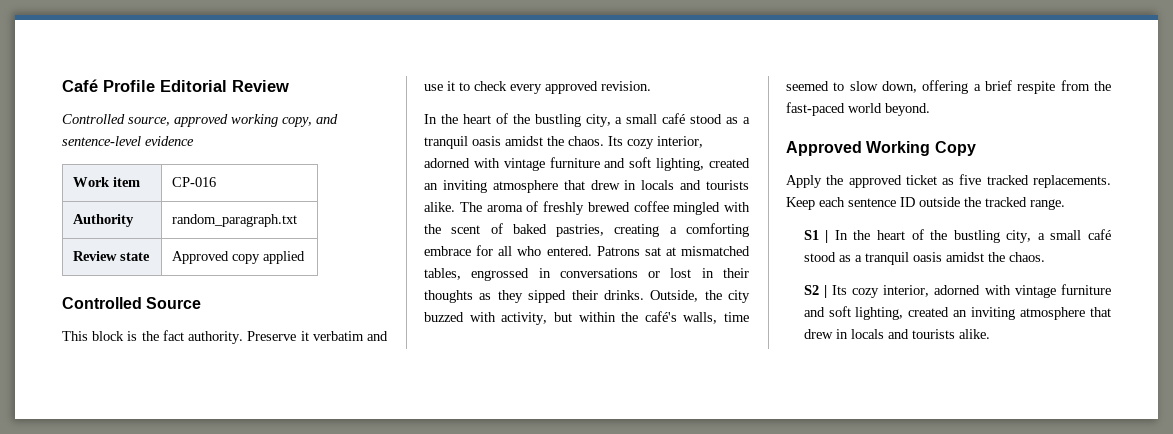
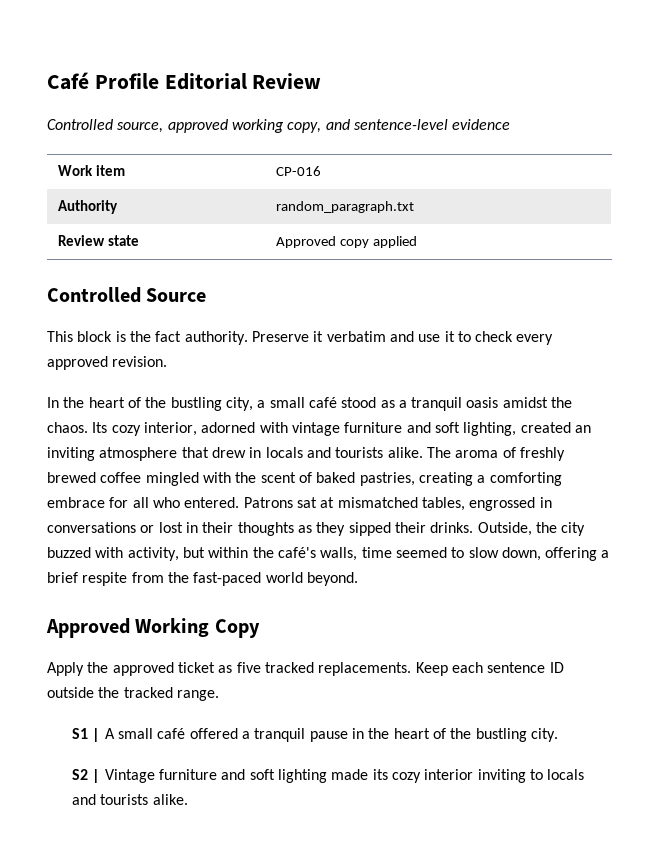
- S1 | In the heart of the bustling city, a small café stood as a tranquil oasis amidst the chaos.
- S2 | Its cozy interior, adorned with vintage furniture and soft lighting, created an inviting atmosphere that drew in locals and tourists alike.
+ S1 | A small café offered a tranquil pause in the heart of the bustling city.
+ S2 | Vintage furniture and soft lighting made its cozy interior inviting to locals and tourists alike.

